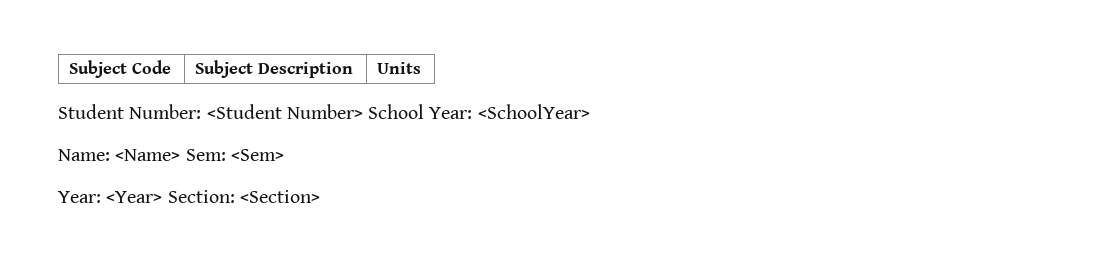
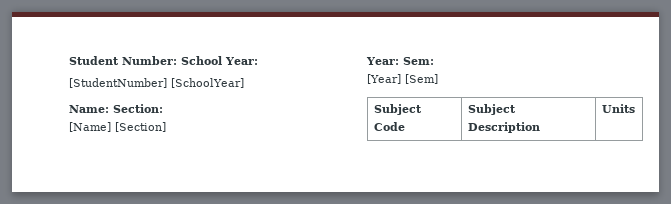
+ Student Number: School Year:
+ [StudentNumber] [SchoolYear]
+ Name: Section:
+ [Name] [Section]
+ Year: Sem:
+ [Year] [Sem]
- Student Number: <Student Number> School Year: <SchoolYear>
- Name: <Name> Sem: <Sem>
- Year: <Year> Section: <Section>

